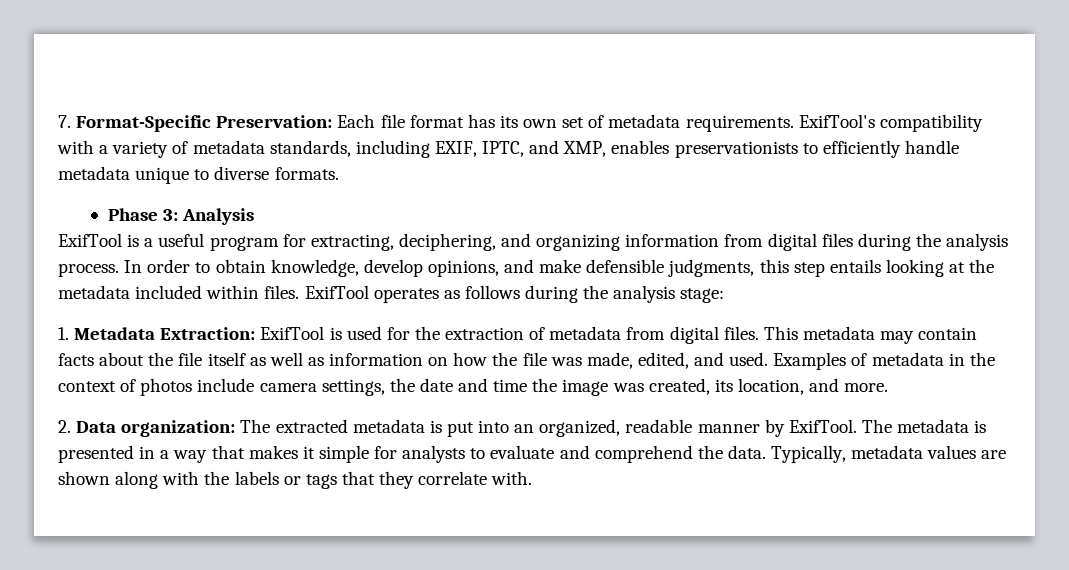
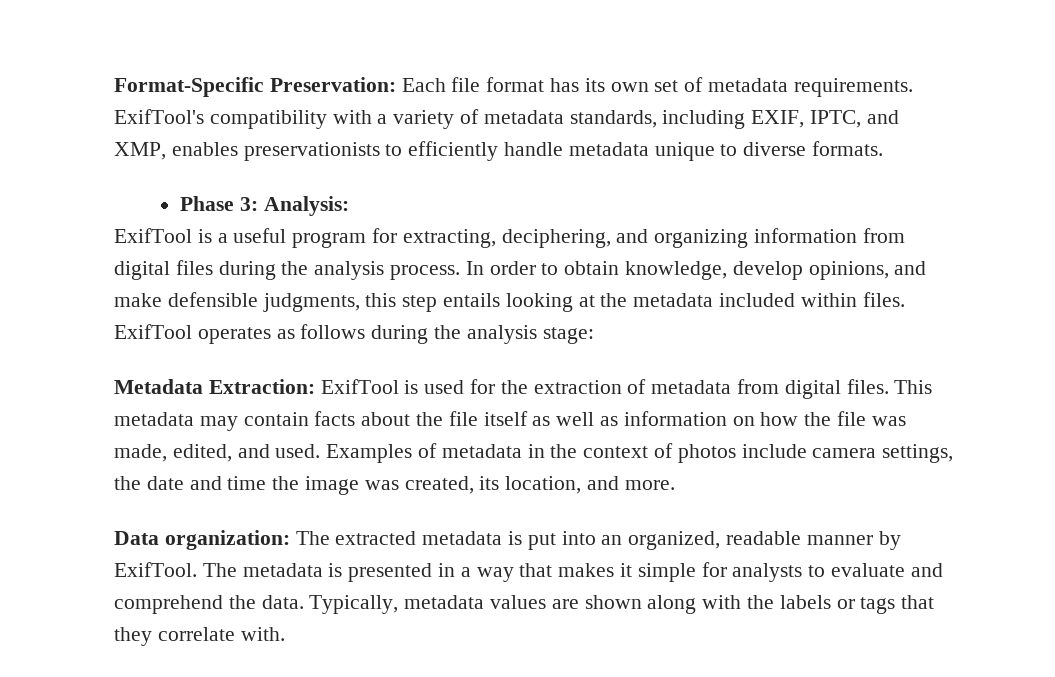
- 7. Format-Specific Preservation: Each file format has its own set of metadata requirements.
+ Format-Specific Preservation: Each file format has its own set of metadata requirements.
- Phase 3: Analysis
+ Phase 3: Analysis:
- 1. Metadata Extraction: ExifTool is used for the extraction of metadata from digital files.
+ Metadata Extraction: ExifTool is used for the extraction of metadata from digital files.
- 2. Data organization: The extracted metadata is put into an organized, readable manner by ExifTool.
+ Data organization: The extracted metadata is put into an organized, readable manner by ExifTool.

